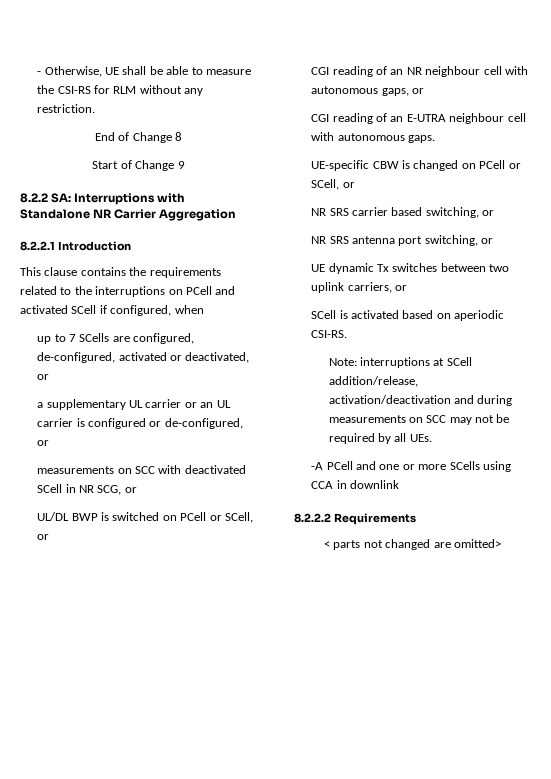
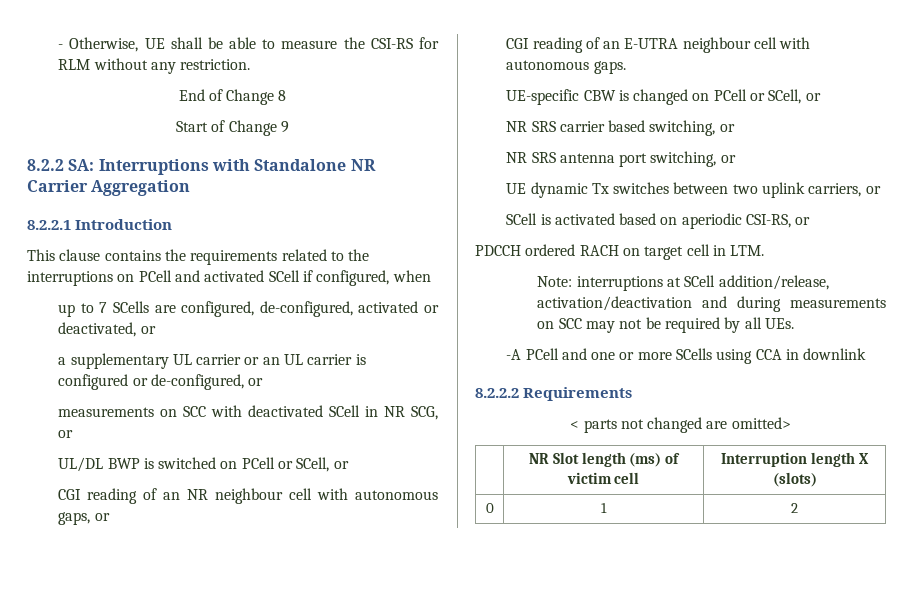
- SCell is activated based on aperiodic CSI-RS.
+ SCell is activated based on aperiodic CSI-RS, or
+ PDCCH ordered RACH on target cell in LTM.
+ | NR Slot length (ms) of victim cell | Interruption length X (slots)
+ 0 | 1 | 2

